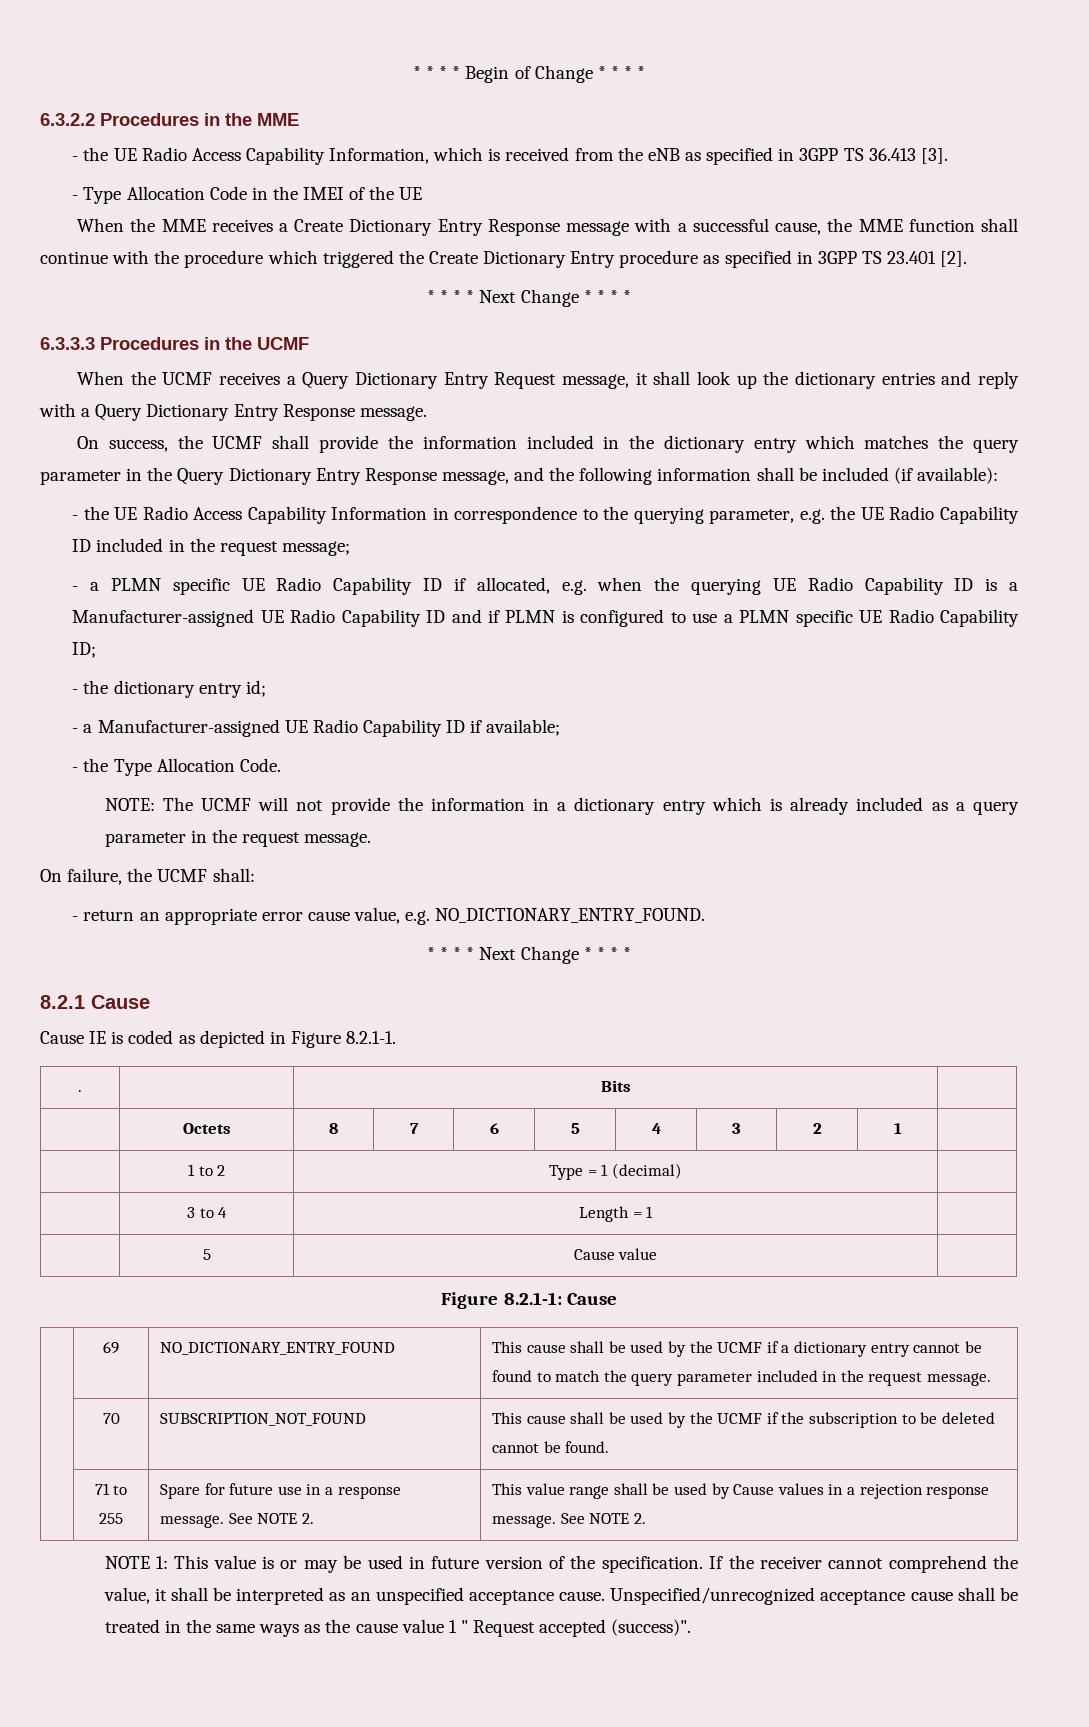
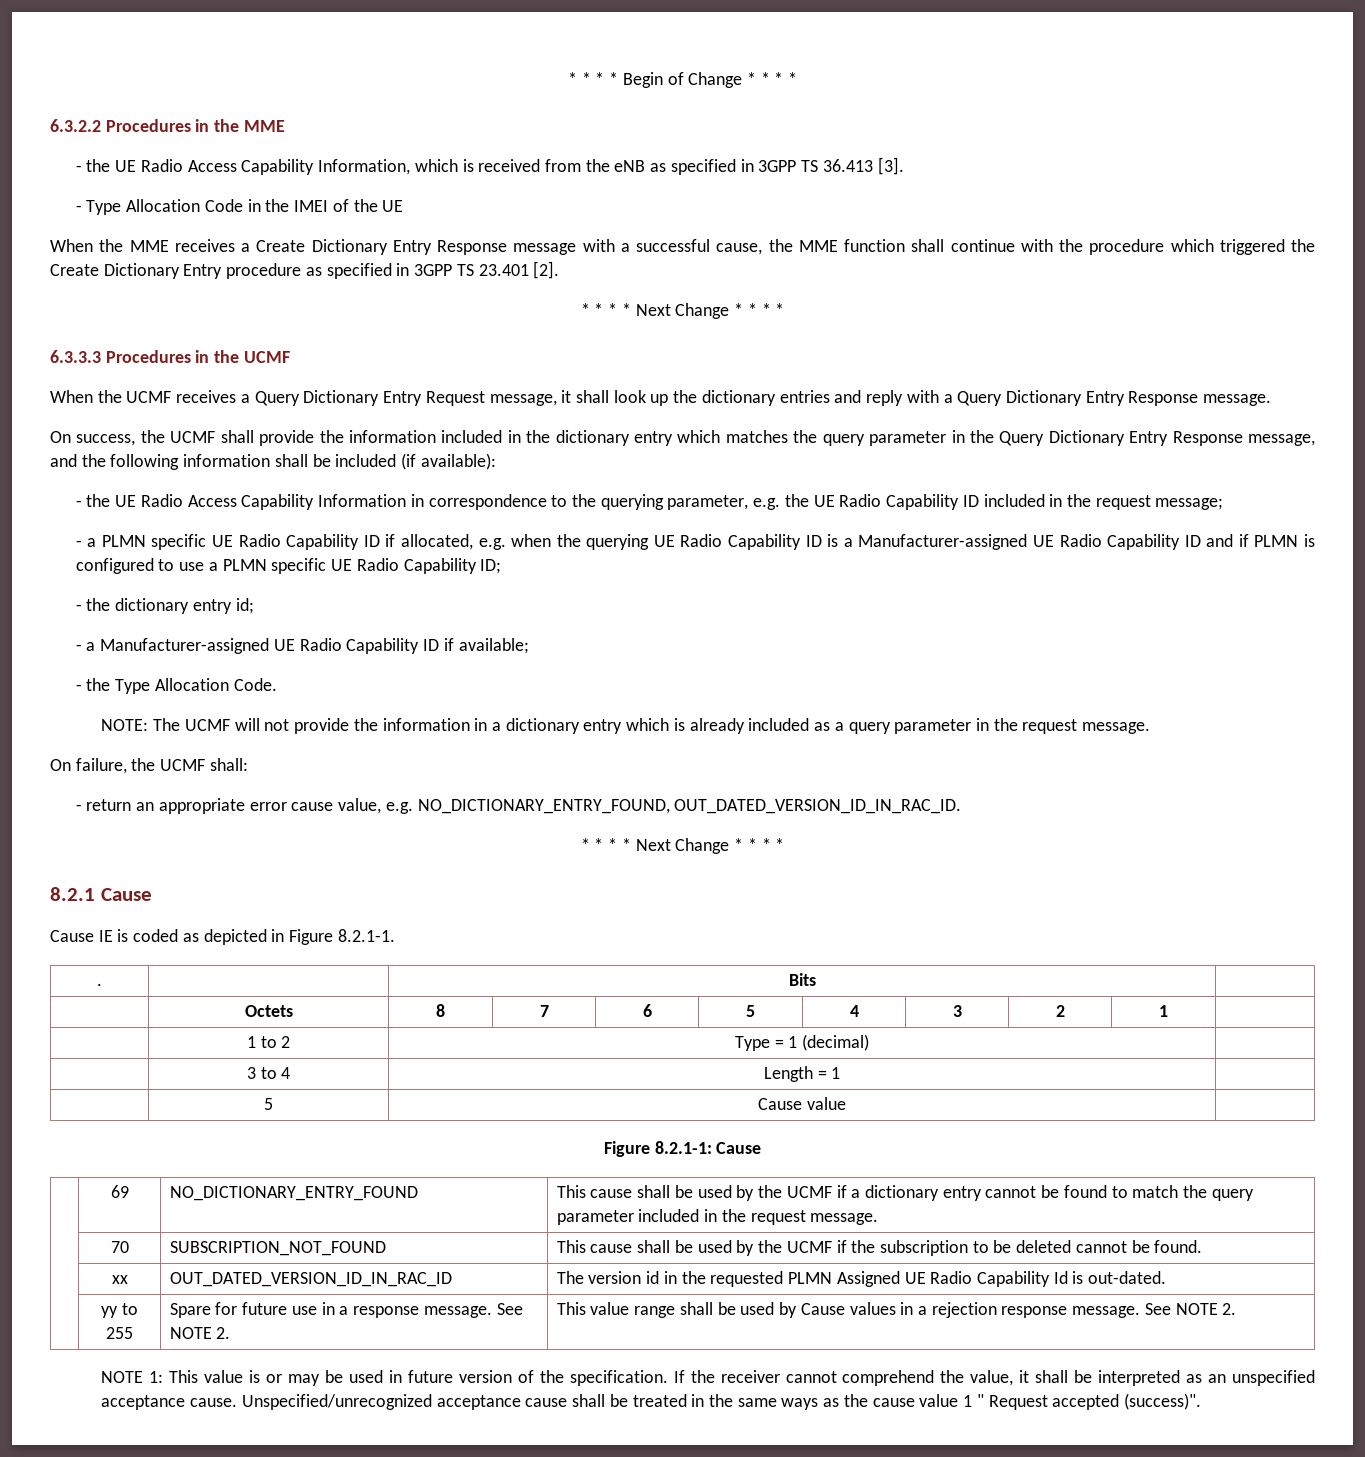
- - return an appropriate error cause value, e.g. NO_DICTIONARY_ENTRY_FOUND.
+ - return an appropriate error cause value, e.g. NO_DICTIONARY_ENTRY_FOUND, OUT_DATED_VERSION_ID_IN_RAC_ID.
- | 71 to 255 | Spare for future use in a response message. See NOTE 2. | This value range shall be used by Cause values in a rejection response message. See NOTE 2.
+ | xx | OUT_DATED_VERSION_ID_IN_RAC_ID | The version id in the requested PLMN Assigned UE Radio Capability Id is out-dated.
+ | yy to 255 | Spare for future use in a response message. See NOTE 2. | This value range shall be used by Cause values in a rejection response message. See NOTE 2.

